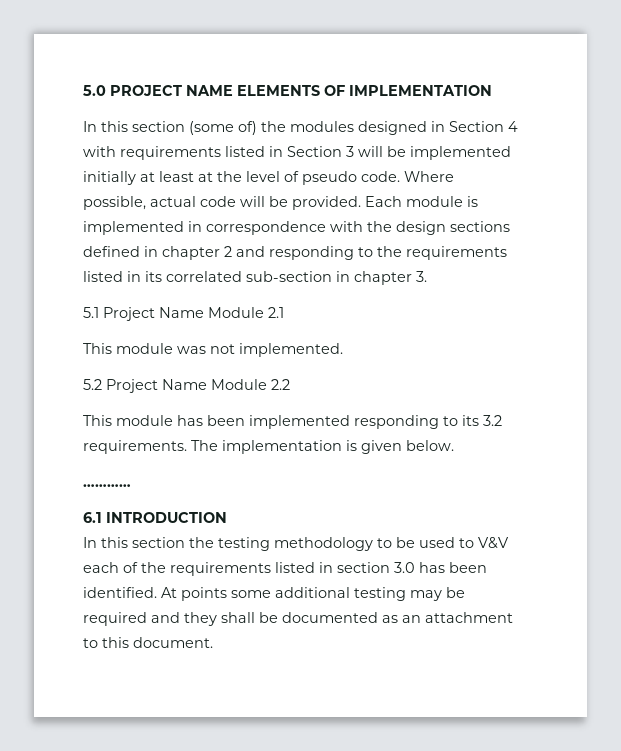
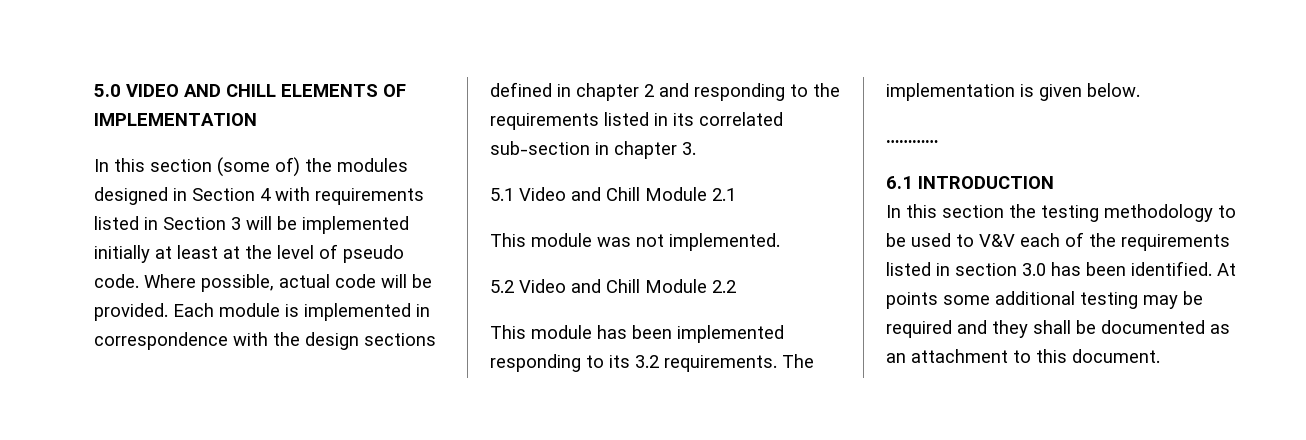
- 5.0 PROJECT NAME ELEMENTS OF IMPLEMENTATION
+ 5.0 VIDEO AND CHILL ELEMENTS OF IMPLEMENTATION
- 5.1 Project Name Module 2.1
+ 5.1 Video and Chill Module 2.1
- 5.2 Project Name Module 2.2
+ 5.2 Video and Chill Module 2.2

